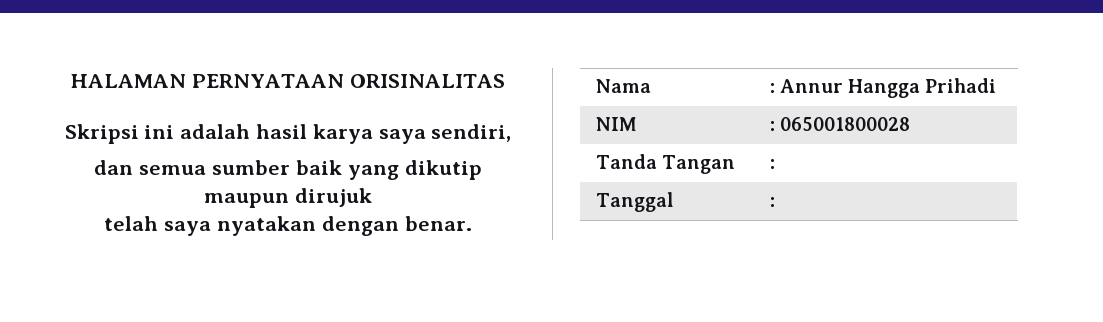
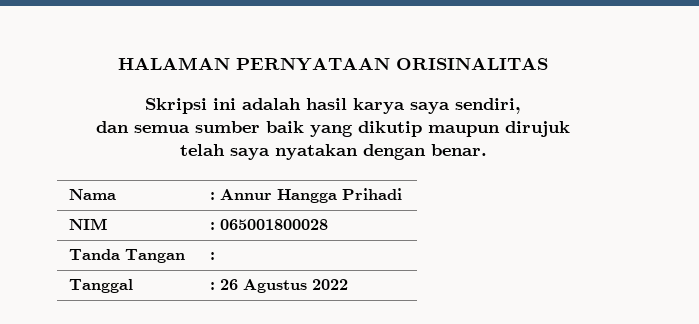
- Tanggal | :
+ Tanggal | : 26 Agustus 2022

